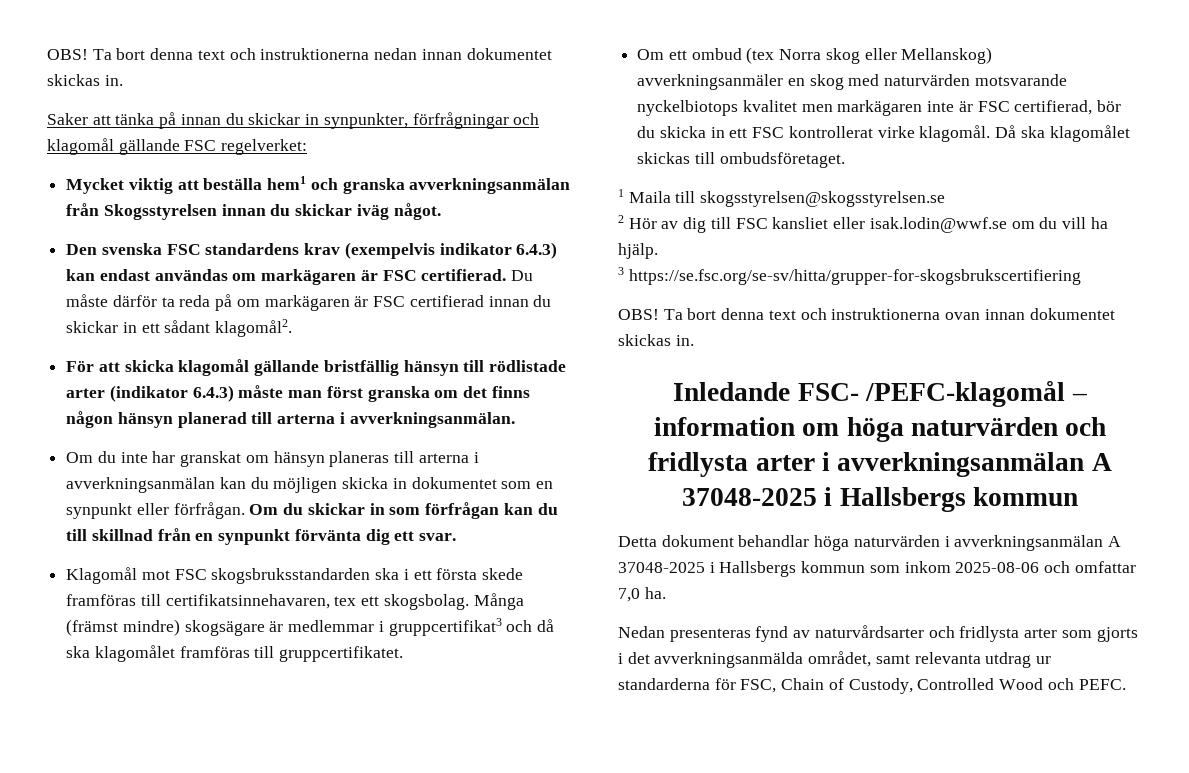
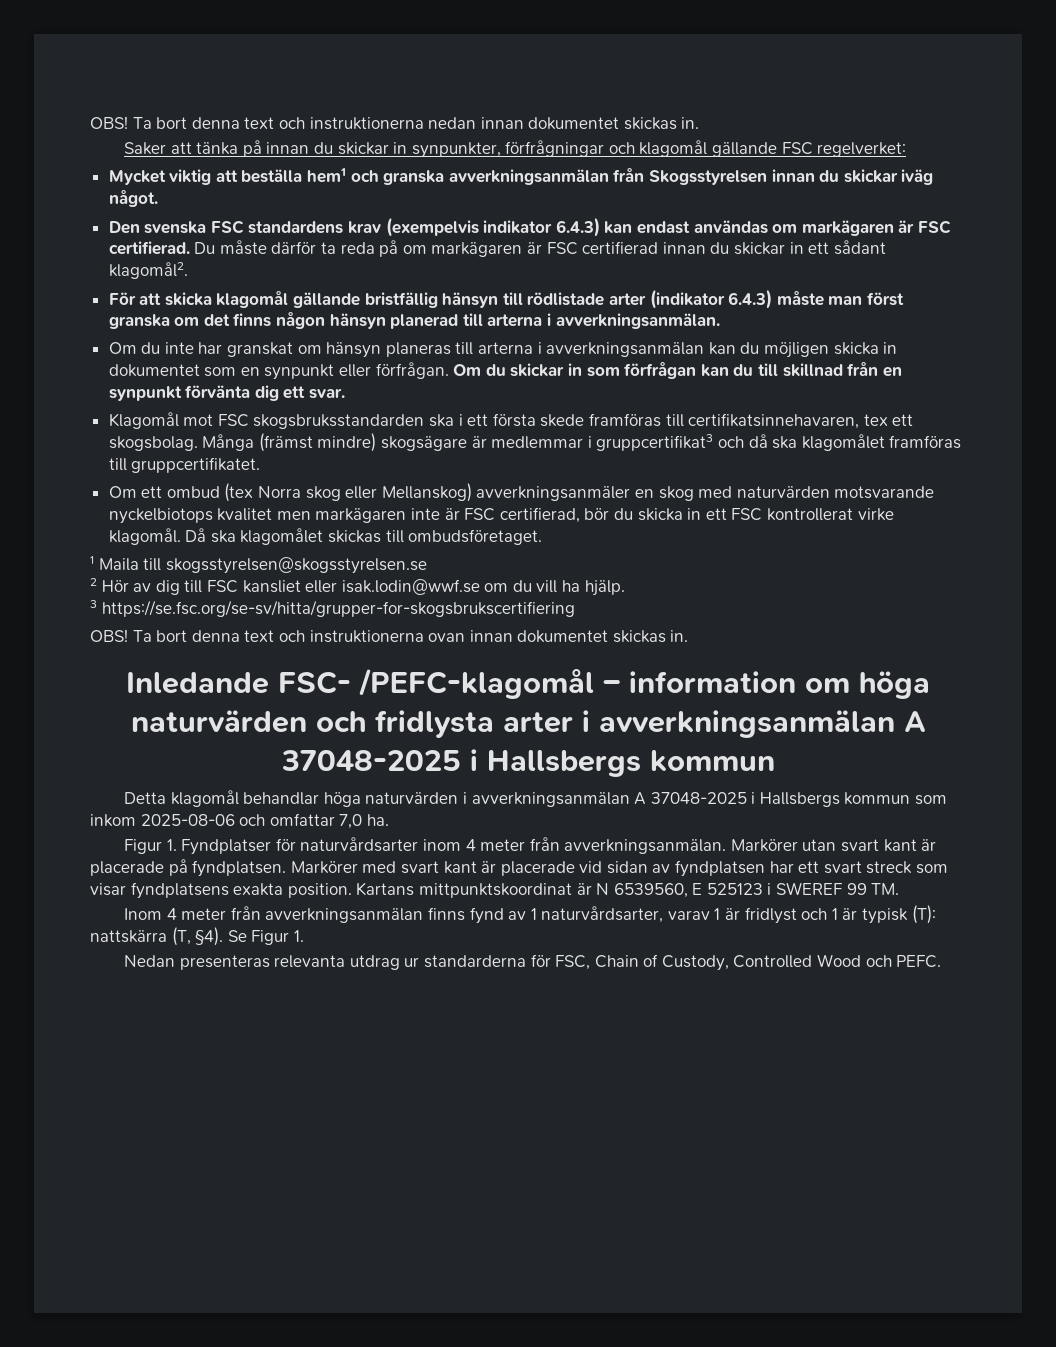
- Detta dokument behandlar höga naturvärden i avverkningsanmälan A 37048-2025 i Hallsbergs kommun som inkom 2025-08-06 och omfattar 7,0 ha.
+ Detta klagomål behandlar höga naturvärden i avverkningsanmälan A 37048-2025 i Hallsbergs kommun som inkom 2025-08-06 och omfattar 7,0 ha.
- Nedan presenteras fynd av naturvårdsarter och fridlysta arter som gjorts i det avverkningsanmälda området, samt relevanta utdrag ur standarderna för FSC, Chain of Custody, Controlled Wood och PEFC.
+ Figur 1. Fyndplatser för naturvårdsarter inom 4 meter från avverkningsanmälan. Markörer utan svart kant är placerade på fyndplatsen. Markörer med svart kant är placerade vid sidan av fyndplatsen har ett svart streck som visar fyndplatsens exakta position. Kartans mittpunktskoordinat är N 6539560, E 525123 i SWEREF 99 TM.
+ Inom 4 meter från avverkningsanmälan finns fynd av 1 naturvårdsarter, varav 1 är fridlyst och 1 är typisk (T): nattskärra (T, §4). Se Figur 1.
+ Nedan presenteras relevanta utdrag ur standarderna för FSC, Chain of Custody, Controlled Wood och PEFC.

